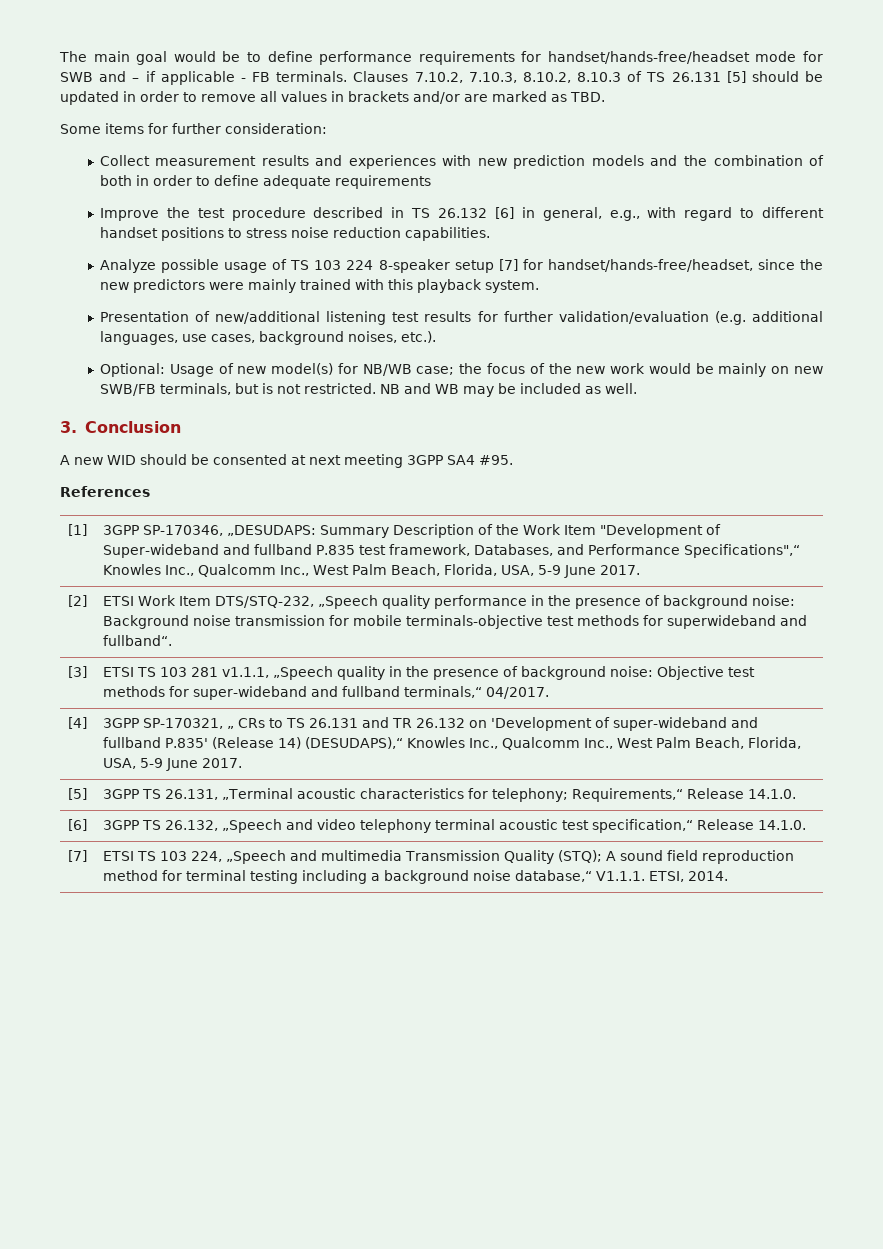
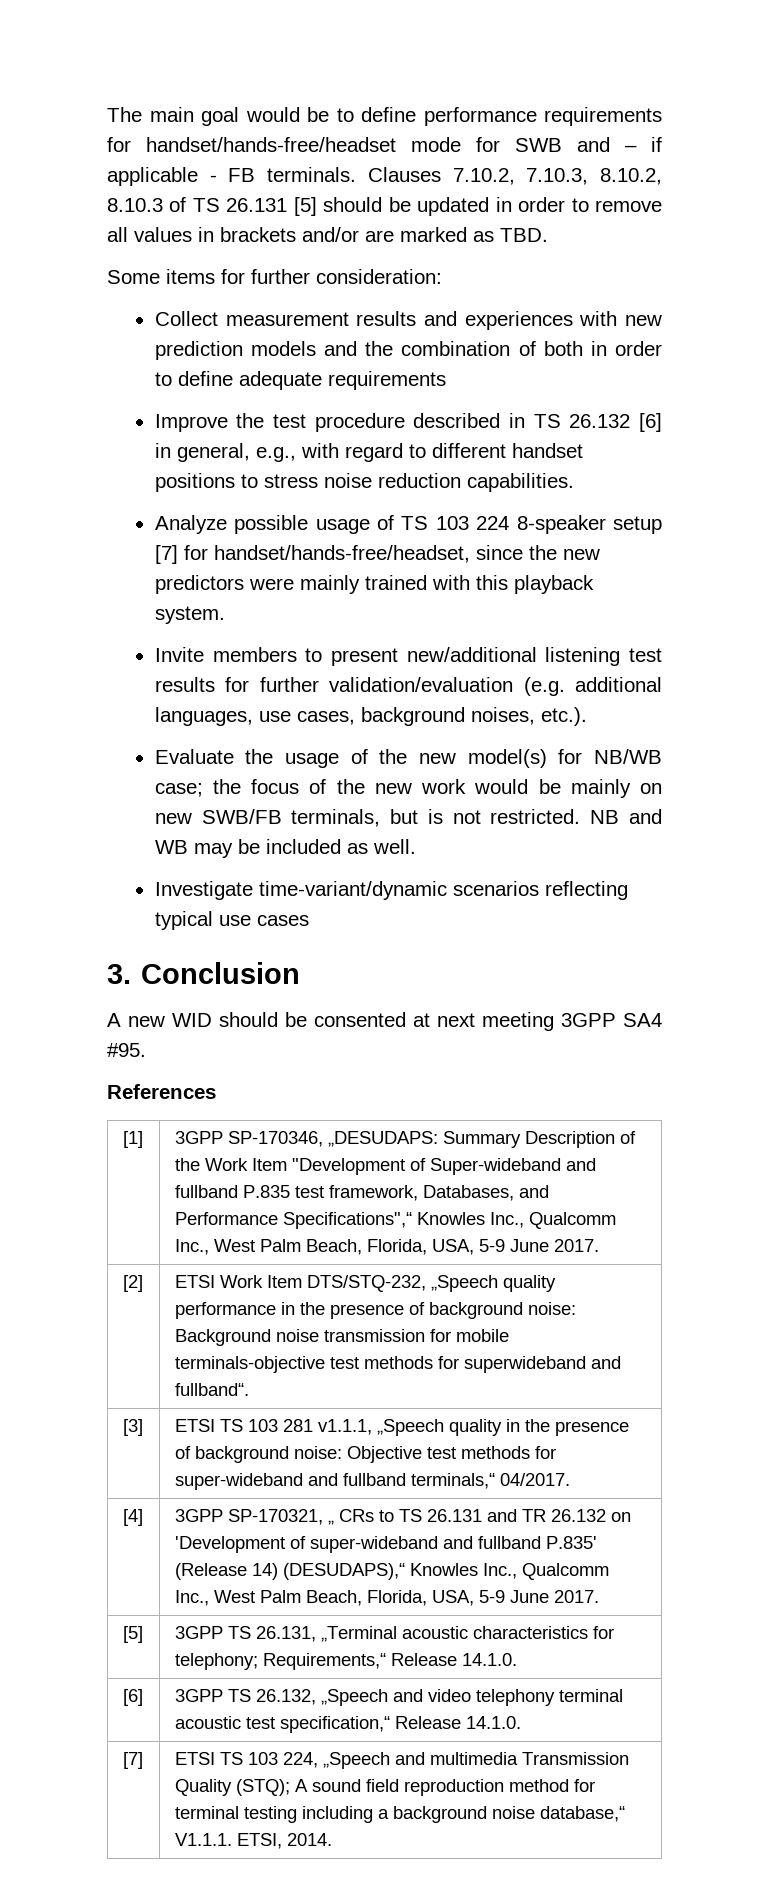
- Presentation of new/additional listening test results for further validation/evaluation (e.g. additional languages, use cases, background noises, etc.).
+ Invite members to present new/additional listening test results for further validation/evaluation (e.g. additional languages, use cases, background noises, etc.).
- Optional: Usage of new model(s) for NB/WB case; the focus of the new work would be mainly on new SWB/FB terminals, but is not restricted.
+ Evaluate the usage of the new model(s) for NB/WB case; the focus of the new work would be mainly on new SWB/FB terminals, but is not restricted.
+ Investigate time-variant/dynamic scenarios reflecting typical use cases

